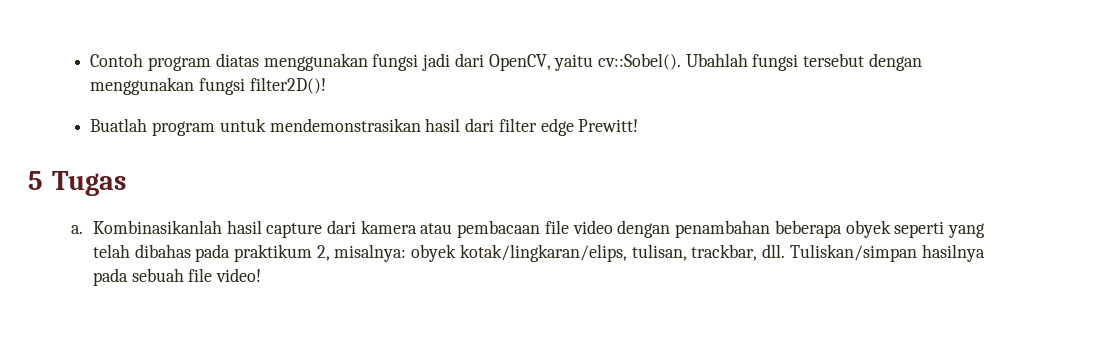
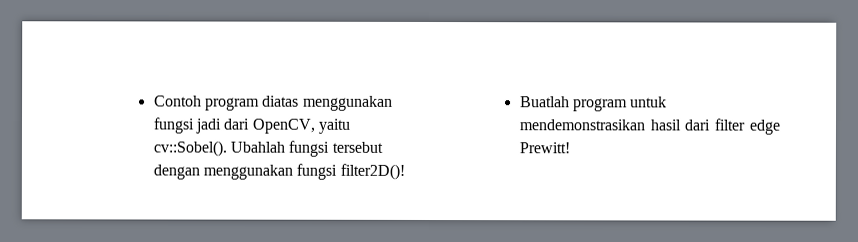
- 5 Tugas
- a. Kombinasikanlah hasil capture dari kamera atau pembacaan file video dengan penambahan beberapa obyek seperti yang telah dibahas pada praktikum 2, misalnya: obyek kotak/lingkaran/elips, tulisan, trackbar, dll. Tuliskan/simpan hasilnya pada sebuah file video!

